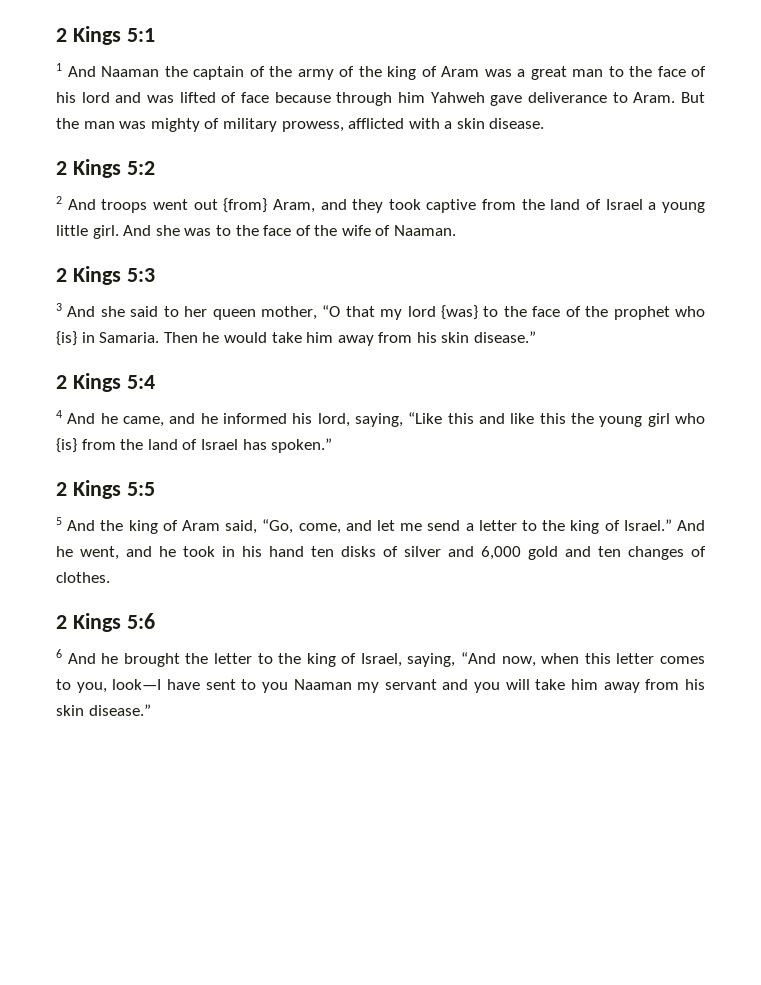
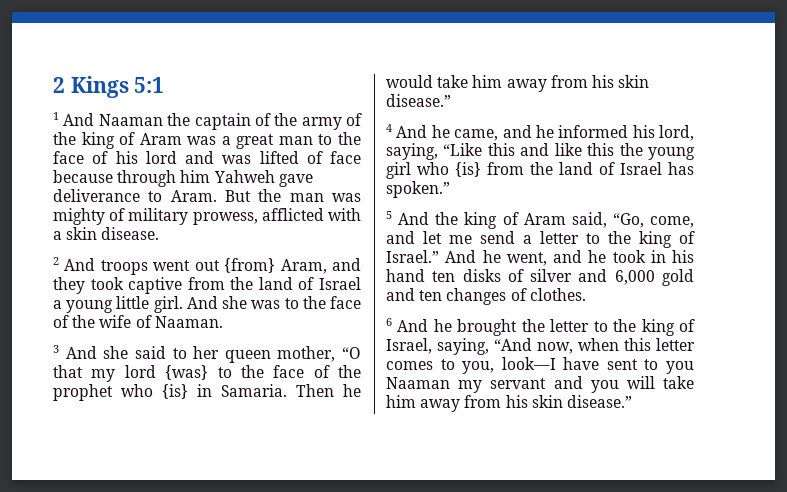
- 2 Kings 5:2
- 2 Kings 5:3
- 2 Kings 5:4
- 2 Kings 5:5
- 2 Kings 5:6

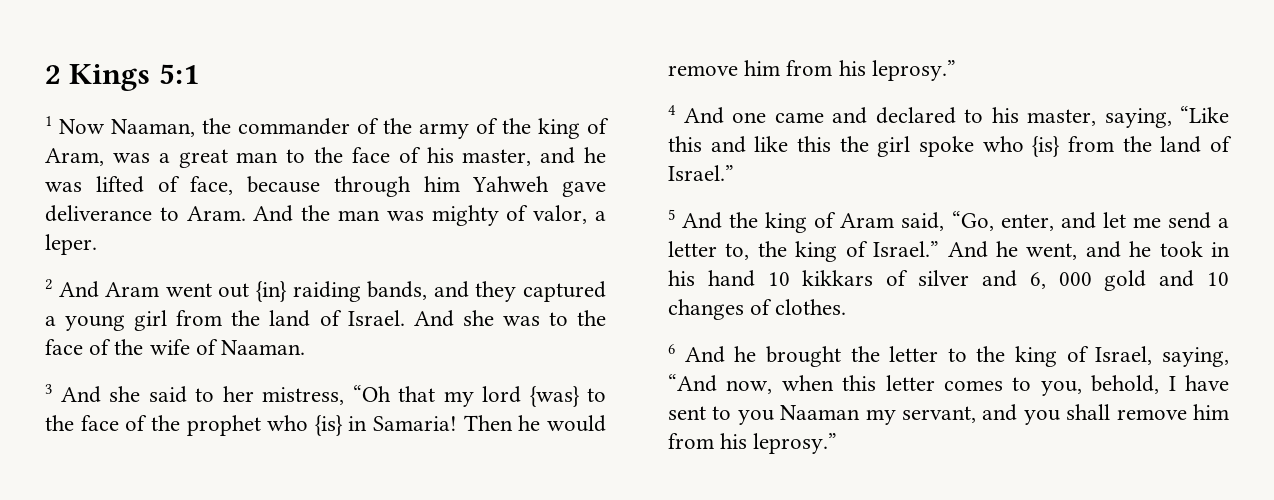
- 1 And Naaman the captain of the army of the king of Aram was a great man to the face of his lord and was lifted of face because through him Yahweh gave deliverance to Aram.
+ 1 Now Naaman, the commander of the army of the king of Aram, was a great man to the face of his master, and he was lifted of face, because through him Yahweh gave deliverance to Aram.
- But the man was mighty of military prowess, afflicted with a skin disease.
+ And the man was mighty of valor, a leper.
- 2 And troops went out {from} Aram, and they took captive from the land of Israel a young little girl.
+ 2 And Aram went out {in} raiding bands, and they captured a young girl from the land of Israel.
- 3 And she said to her queen mother, “O that my lord {was} to the face of the prophet who {is} in Samaria.
+ 3 And she said to her mistress, “Oh that my lord {was} to the face of the prophet who {is} in Samaria!
- Then he would take him away from his skin disease.”
- 4 And he came, and he informed his lord, saying, “Like this and like this the young girl who {is} from the land of Israel has spoken.”
+ Then he would remove him from his leprosy.”
+ 4 And one came and declared to his master, saying, “Like this and like this the girl spoke who {is} from the land of Israel.”
- 5 And the king of Aram said, “Go, come, and let me send a letter to the king of Israel.”
+ 5 And the king of Aram said, “Go, enter, and let me send a letter to, the king of Israel.”
- And he went, and he took in his hand ten disks of silver and 6,000 gold and ten changes of clothes.
+ And he went, and he took in his hand 10 kikkars of silver and 6, 000 gold and 10 changes of clothes.
- 6 And he brought the letter to the king of Israel, saying, “And now, when this letter comes to you, look—I have sent to you Naaman my servant and you will take him away from his skin disease.”
+ 6 And he brought the letter to the king of Israel, saying, “And now, when this letter comes to you, behold, I have sent to you Naaman my servant, and you shall remove him from his leprosy.”

